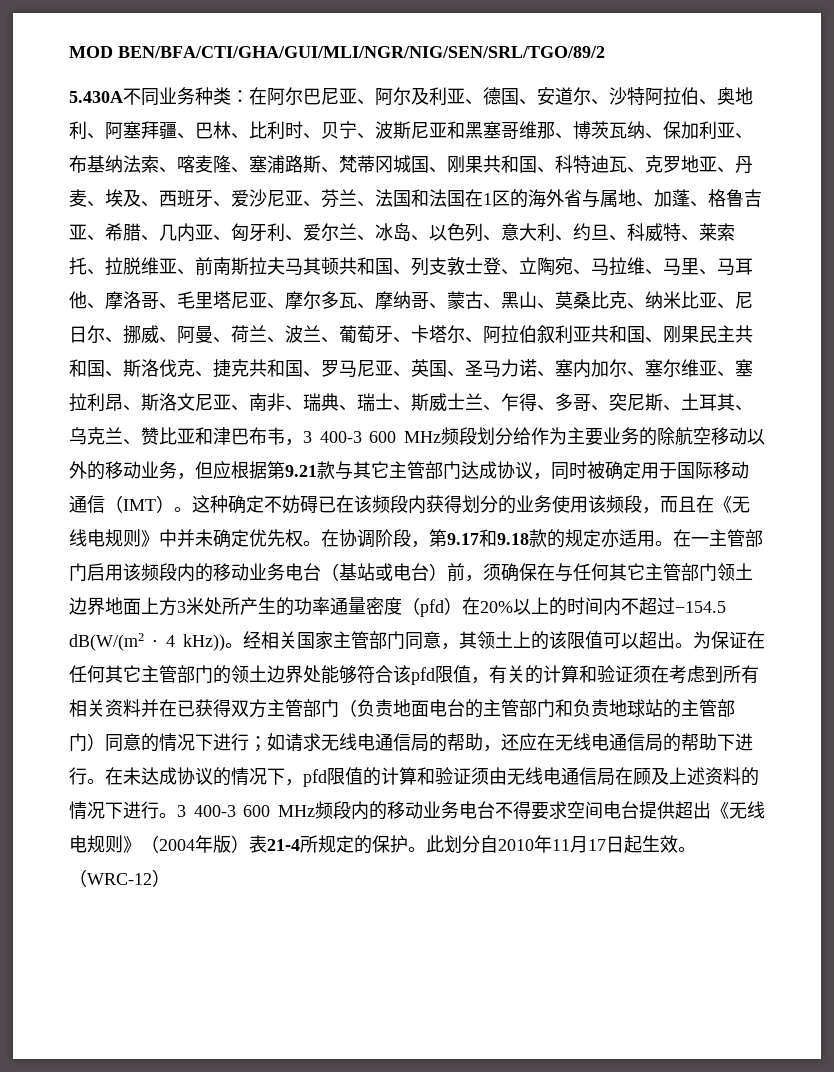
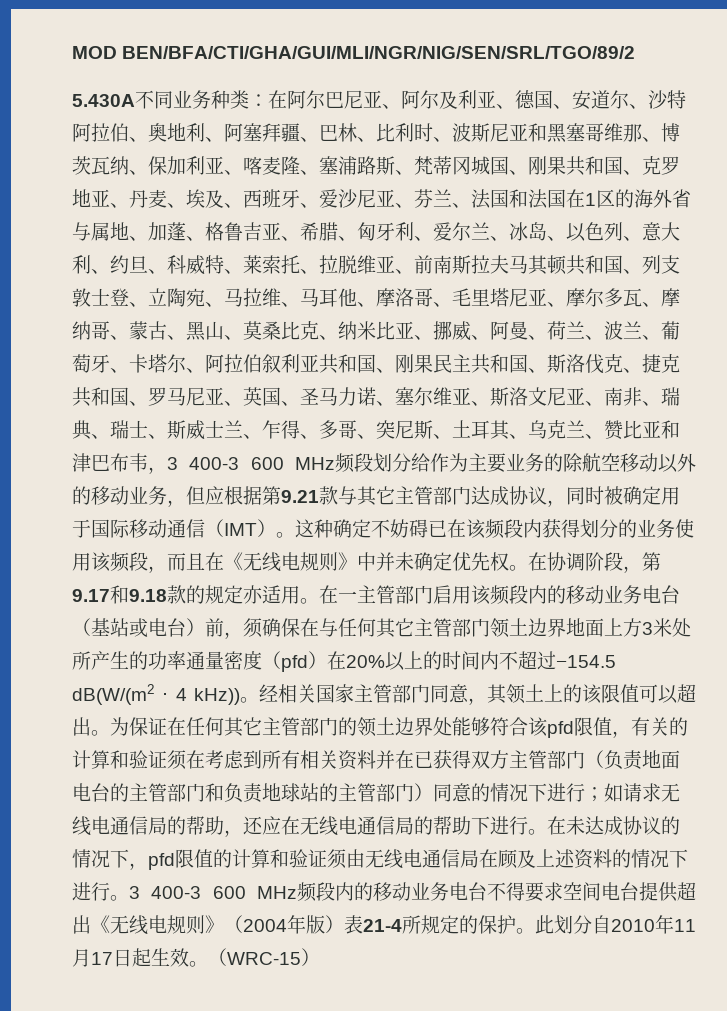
- 在阿尔巴尼亚、阿尔及利亚、德国、安道尔、沙特阿拉伯、奥地利、阿塞拜疆、巴林、比利时、贝宁、波斯尼亚和黑塞哥维那、博茨瓦纳、保加利亚、布基纳法索、喀麦隆、塞浦路斯、梵蒂冈城国、刚果共和国、科特迪瓦、克罗地亚、丹麦、埃及、西班牙、爱沙尼亚、芬兰、法国和法国在1区的海外省与属地、加蓬、格鲁吉亚、希腊、几内亚、匈牙利、爱尔兰、冰岛、以色列、意大利、约旦、科威特、莱索托、拉脱维亚、前南斯拉夫马其顿共和国、列支敦士登、立陶宛、马拉维、马里、马耳他、摩洛哥、毛里塔尼亚、摩尔多瓦、摩纳哥、蒙古、黑山、莫桑比克、纳米比亚、尼日尔、挪威、阿曼、荷兰、波兰、葡萄牙、卡塔尔、阿拉伯叙利亚共和国、刚果民主共和国、斯洛伐克、捷克共和国、罗马尼亚、英国、圣马力诺、塞内加尔、塞尔维亚、塞拉利昂、斯洛文尼亚、南非、瑞典、瑞士、斯威士兰、乍得、多哥、突尼斯、土耳其、乌克兰、赞比亚和津巴布韦，3 400-3 600 MHz频段划分给作为主要业务的除航空移动以外的移动业务，但应根据第9.21款与其它主管部门达成协议，同时被确定用于国际移动通信（IMT）。
+ 在阿尔巴尼亚、阿尔及利亚、德国、安道尔、沙特阿拉伯、奥地利、阿塞拜疆、巴林、比利时、波斯尼亚和黑塞哥维那、博茨瓦纳、保加利亚、喀麦隆、塞浦路斯、梵蒂冈城国、刚果共和国、克罗地亚、丹麦、埃及、西班牙、爱沙尼亚、芬兰、法国和法国在1区的海外省与属地、加蓬、格鲁吉亚、希腊、匈牙利、爱尔兰、冰岛、以色列、意大利、约旦、科威特、莱索托、拉脱维亚、前南斯拉夫马其顿共和国、列支敦士登、立陶宛、马拉维、马耳他、摩洛哥、毛里塔尼亚、摩尔多瓦、摩纳哥、蒙古、黑山、莫桑比克、纳米比亚、挪威、阿曼、荷兰、波兰、葡萄牙、卡塔尔、阿拉伯叙利亚共和国、刚果民主共和国、斯洛伐克、捷克共和国、罗马尼亚、英国、圣马力诺、塞尔维亚、斯洛文尼亚、南非、瑞典、瑞士、斯威士兰、乍得、多哥、突尼斯、土耳其、乌克兰、赞比亚和津巴布韦，3 400-3 600 MHz频段划分给作为主要业务的除航空移动以外的移动业务，但应根据第9.21款与其它主管部门达成协议，同时被确定用于国际移动通信（IMT）。
- （WRC-12）
+ （WRC-15）

